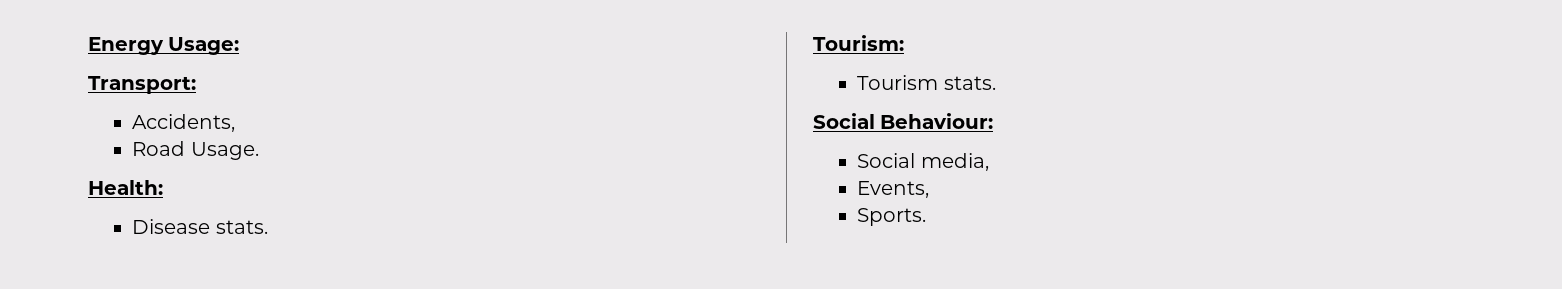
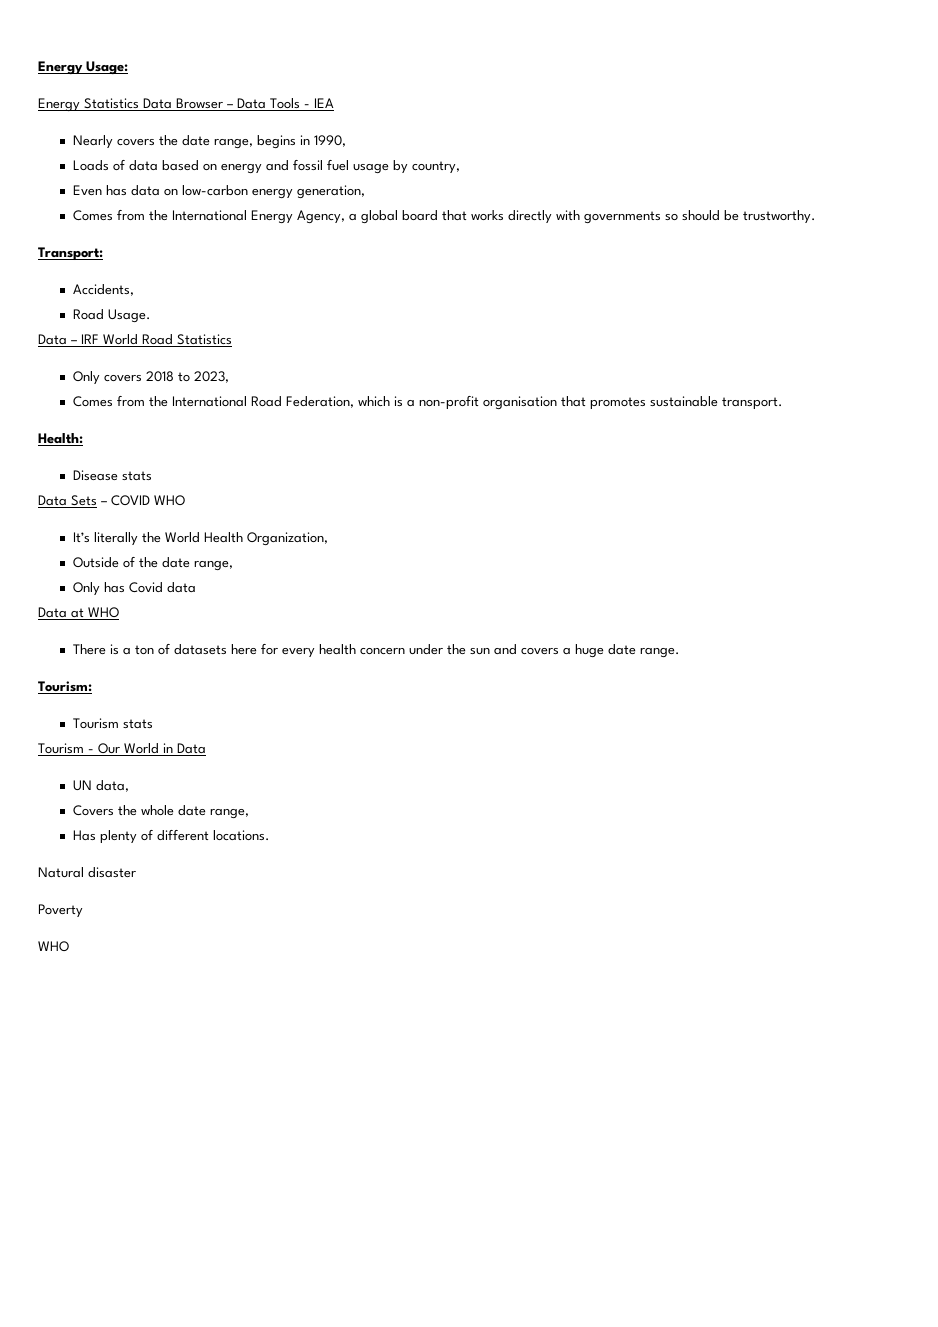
+ Energy Statistics Data Browser – Data Tools - IEA
+ Nearly covers the date range, begins in 1990,
+ Loads of data based on energy and fossil fuel usage by country,
+ Even has data on low-carbon energy generation,
+ Comes from the International Energy Agency, a global board that works directly with governments so should be trustworthy.
  Transport:
  Accidents,
  Road Usage.
+ Data – IRF World Road Statistics
+ Only covers 2018 to 2023,
+ Comes from the International Road Federation, which is a non-profit organisation that promotes sustainable transport.
  Health:
- Disease stats.
+ Disease stats
+ Data Sets – COVID WHO
+ It’s literally the World Health Organization,
+ Outside of the date range,
+ Only has Covid data
+ Data at WHO
+ There is a ton of datasets here for every health concern under the sun and covers a huge date range.
  Tourism:
- Tourism stats.
- Social Behaviour:
- Social media,
- Events,
- Sports.
+ Tourism stats
+ Tourism - Our World in Data
+ UN data,
+ Covers the whole date range,
+ Has plenty of different locations.
+ Natural disaster
+ Poverty
+ WHO

